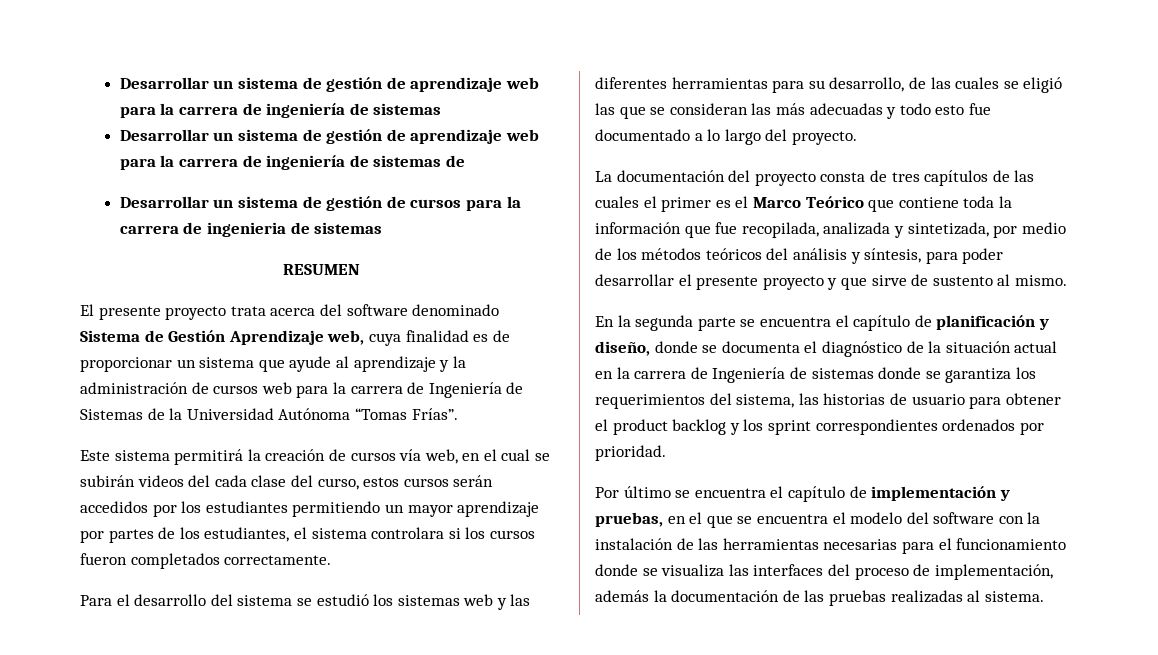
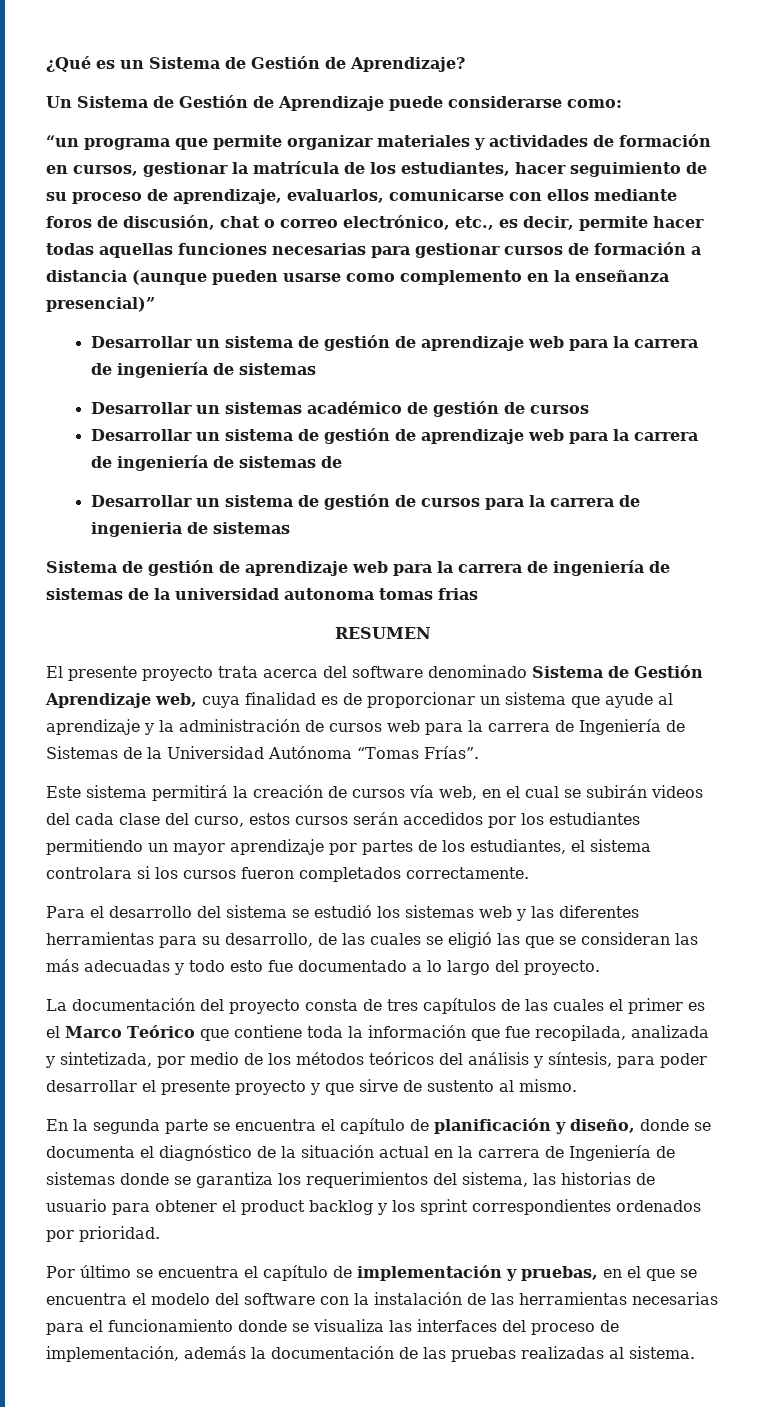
+ ¿Qué es un Sistema de Gestión de Aprendizaje?
+ Un Sistema de Gestión de Aprendizaje puede considerarse como:
+ “un programa que permite organizar materiales y actividades de formación en cursos, gestionar la matrícula de los estudiantes, hacer seguimiento de su proceso de aprendizaje, evaluarlos, comunicarse con ellos mediante foros de discusión, chat o correo electrónico, etc., es decir, permite hacer todas aquellas funciones necesarias para gestionar cursos de formación a distancia (aunque pueden usarse como complemento en la enseñanza presencial)”
+ Desarrollar un sistemas académico de gestión de cursos
+ Sistema de gestión de aprendizaje web para la carrera de ingeniería de sistemas de la universidad autonoma tomas frias

